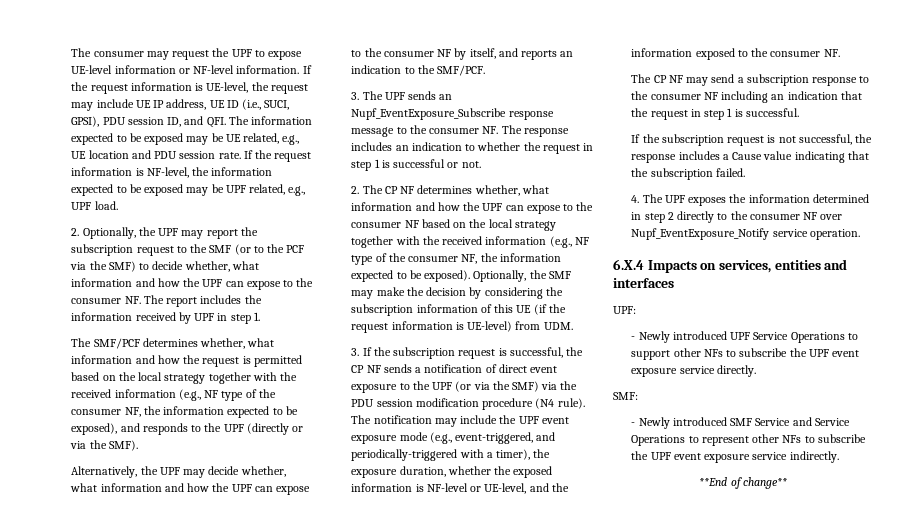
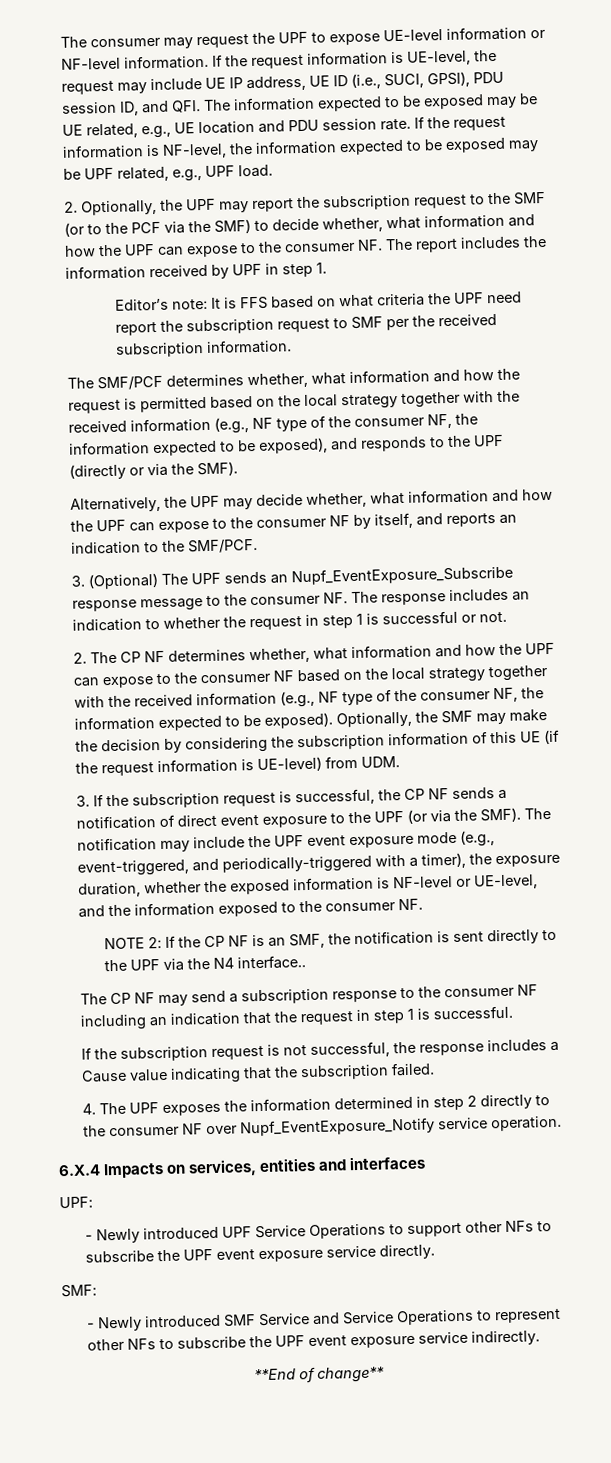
+ Editor’s note: It is FFS based on what criteria the UPF need report the subscription request to SMF per the received subscription information.
- 3. The UPF sends an Nupf_EventExposure_Subscribe response message to the consumer NF. The response includes an indication to whether the request in step 1 is successful or not.
+ 3. (Optional) The UPF sends an Nupf_EventExposure_Subscribe response message to the consumer NF. The response includes an indication to whether the request in step 1 is successful or not.
- 3. If the subscription request is successful, the CP NF sends a notification of direct event exposure to the UPF (or via the SMF) via the PDU session modification procedure (N4 rule).
+ 3. If the subscription request is successful, the CP NF sends a notification of direct event exposure to the UPF (or via the SMF).
+ NOTE 2: If the CP NF is an SMF, the notification is sent directly to the UPF via the N4 interface..

